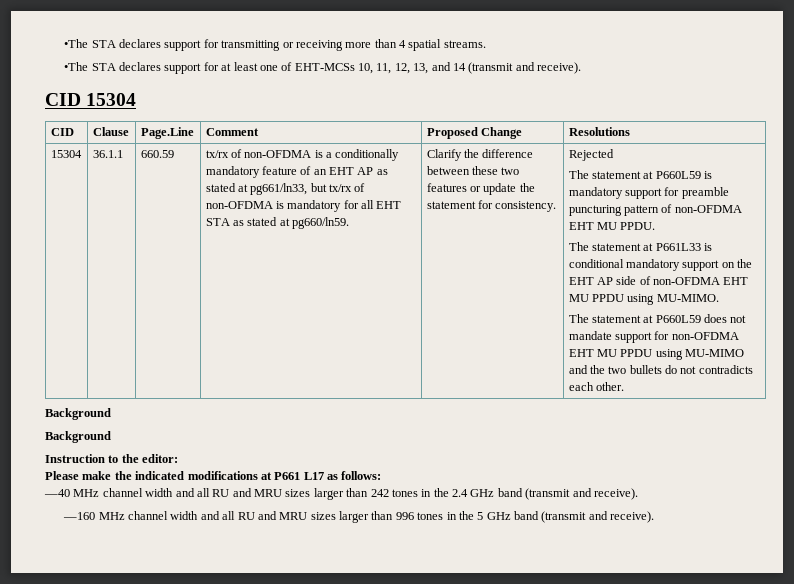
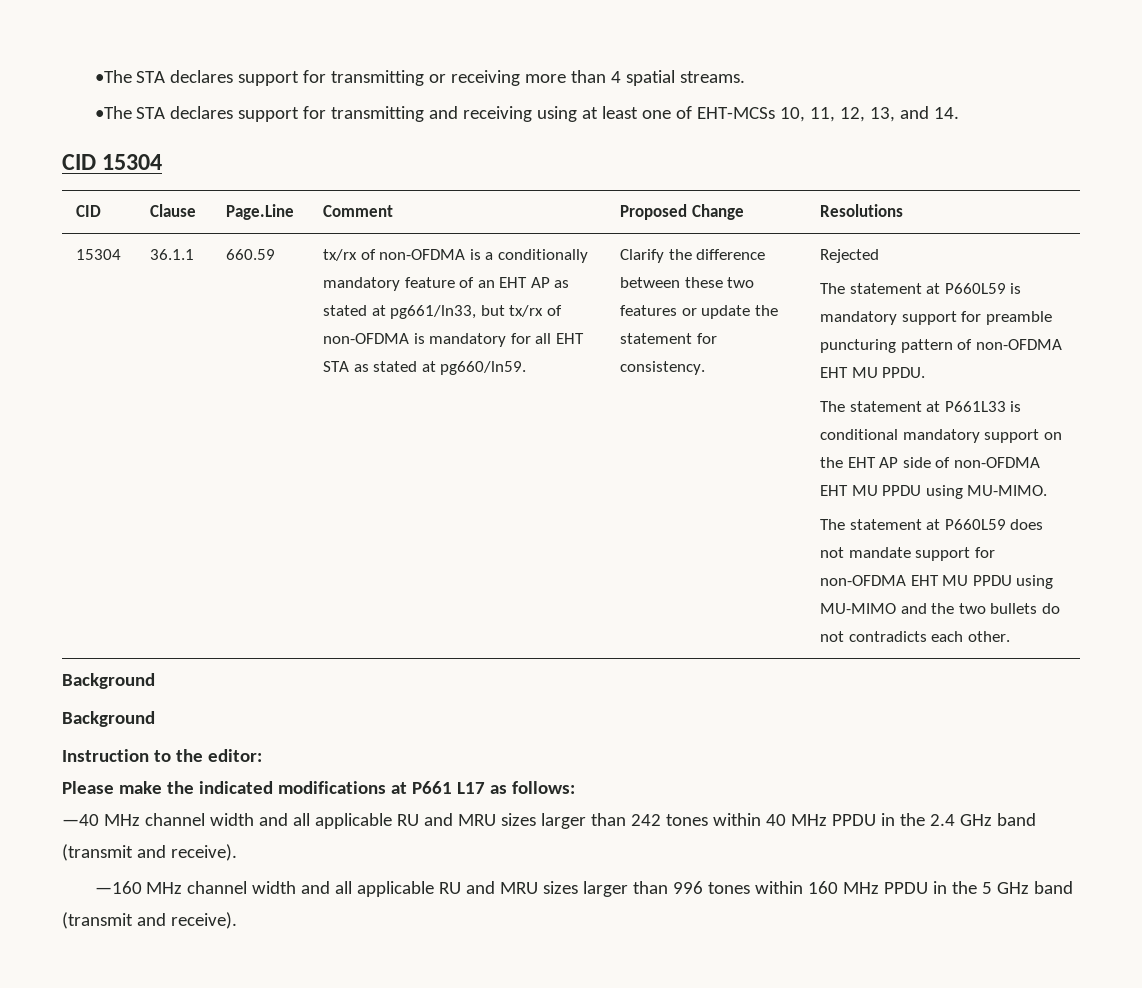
- •The STA declares support for at least one of EHT-MCSs 10, 11, 12, 13, and 14 (transmit and receive).
+ •The STA declares support for transmitting and receiving using at least one of EHT-MCSs 10, 11, 12, 13, and 14.
- —40 MHz channel width and all RU and MRU sizes larger than 242 tones in the 2.4 GHz band (transmit and receive).
+ —40 MHz channel width and all applicable RU and MRU sizes larger than 242 tones within 40 MHz PPDU in the 2.4 GHz band (transmit and receive).
- —160 MHz channel width and all RU and MRU sizes larger than 996 tones in the 5 GHz band (transmit and receive).
+ —160 MHz channel width and all applicable RU and MRU sizes larger than 996 tones within 160 MHz PPDU in the 5 GHz band (transmit and receive).

